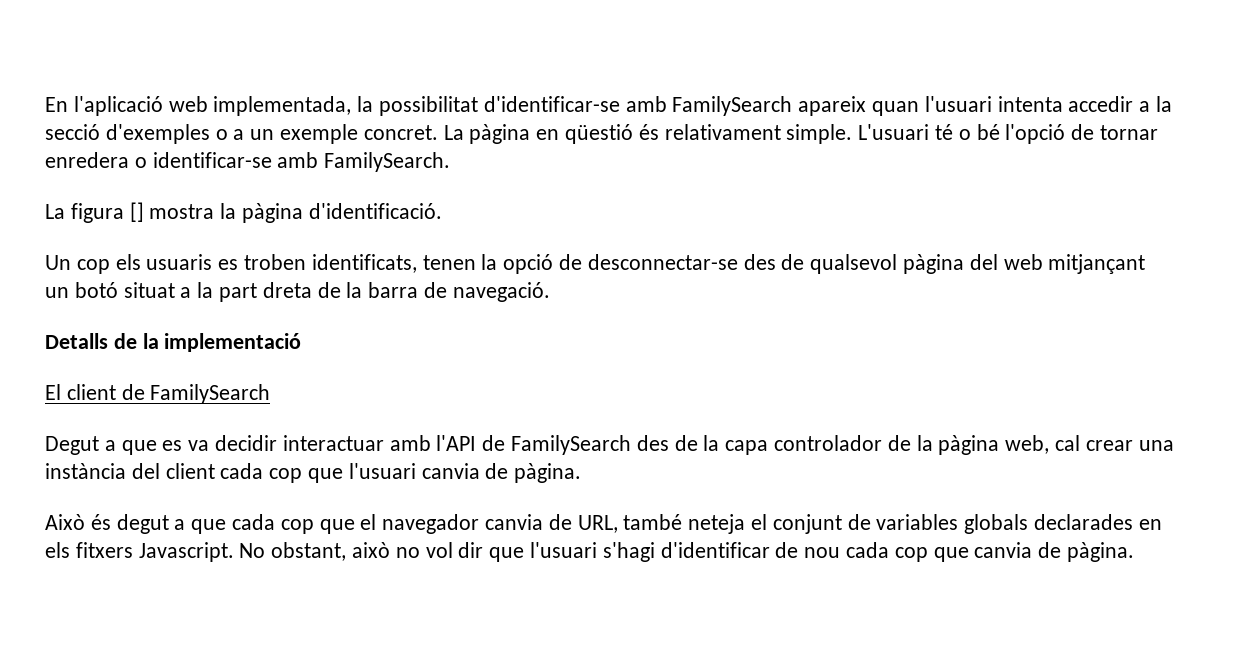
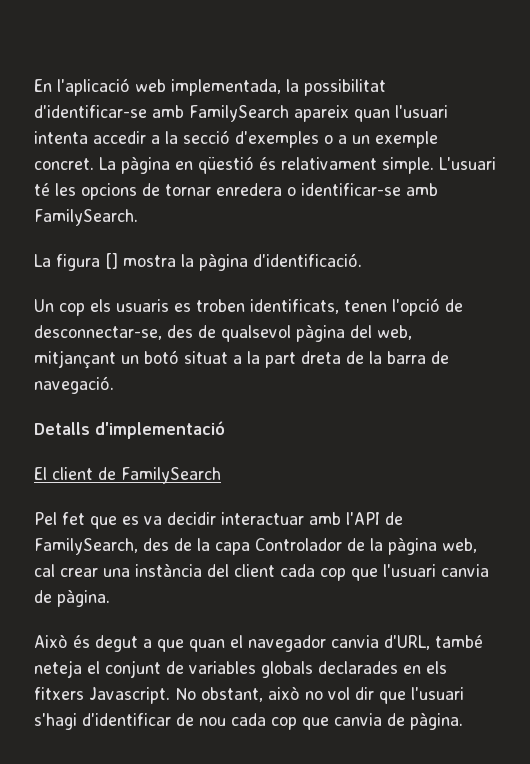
- L'usuari té o bé l'opció de tornar enredera o identificar-se amb FamilySearch.
+ L'usuari té les opcions de tornar enredera o identificar-se amb FamilySearch.
- Un cop els usuaris es troben identificats, tenen la opció de desconnectar-se des de qualsevol pàgina del web mitjançant un botó situat a la part dreta de la barra de navegació.
+ Un cop els usuaris es troben identificats, tenen l'opció de desconnectar-se, des de qualsevol pàgina del web, mitjançant un botó situat a la part dreta de la barra de navegació.
- Detalls de la implementació
+ Detalls d'implementació
- Degut a que es va decidir interactuar amb l'API de FamilySearch des de la capa controlador de la pàgina web, cal crear una instància del client cada cop que l'usuari canvia de pàgina.
+ Pel fet que es va decidir interactuar amb l'API de FamilySearch, des de la capa Controlador de la pàgina web, cal crear una instància del client cada cop que l'usuari canvia de pàgina.
- Això és degut a que cada cop que el navegador canvia de URL, també neteja el conjunt de variables globals declarades en els fitxers Javascript.
+ Això és degut a que quan el navegador canvia d'URL, també neteja el conjunt de variables globals declarades en els fitxers Javascript.

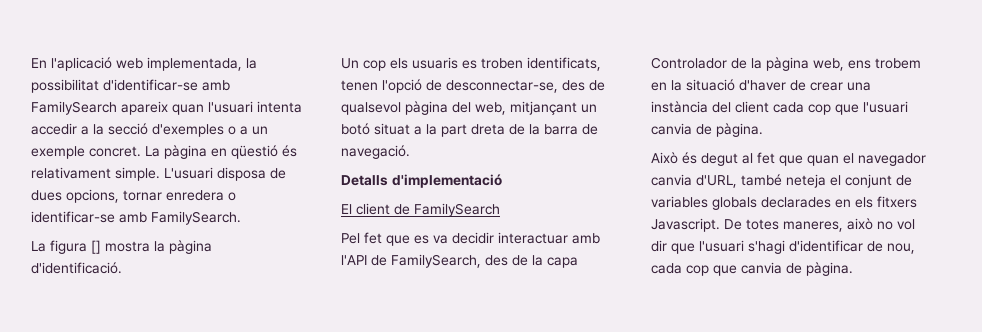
- L'usuari té les opcions de tornar enredera o identificar-se amb FamilySearch.
+ L'usuari disposa de dues opcions, tornar enredera o identificar-se amb FamilySearch.
- Pel fet que es va decidir interactuar amb l'API de FamilySearch, des de la capa Controlador de la pàgina web, cal crear una instància del client cada cop que l'usuari canvia de pàgina.
+ Pel fet que es va decidir interactuar amb l'API de FamilySearch, des de la capa Controlador de la pàgina web, ens trobem en la situació d'haver de crear una instància del client cada cop que l'usuari canvia de pàgina.
- Això és degut a que quan el navegador canvia d'URL, també neteja el conjunt de variables globals declarades en els fitxers Javascript.
+ Això és degut al fet que quan el navegador canvia d'URL, també neteja el conjunt de variables globals declarades en els fitxers Javascript.
- No obstant, això no vol dir que l'usuari s'hagi d'identificar de nou cada cop que canvia de pàgina.
+ De totes maneres, això no vol dir que l'usuari s'hagi d'identificar de nou, cada cop que canvia de pàgina.

